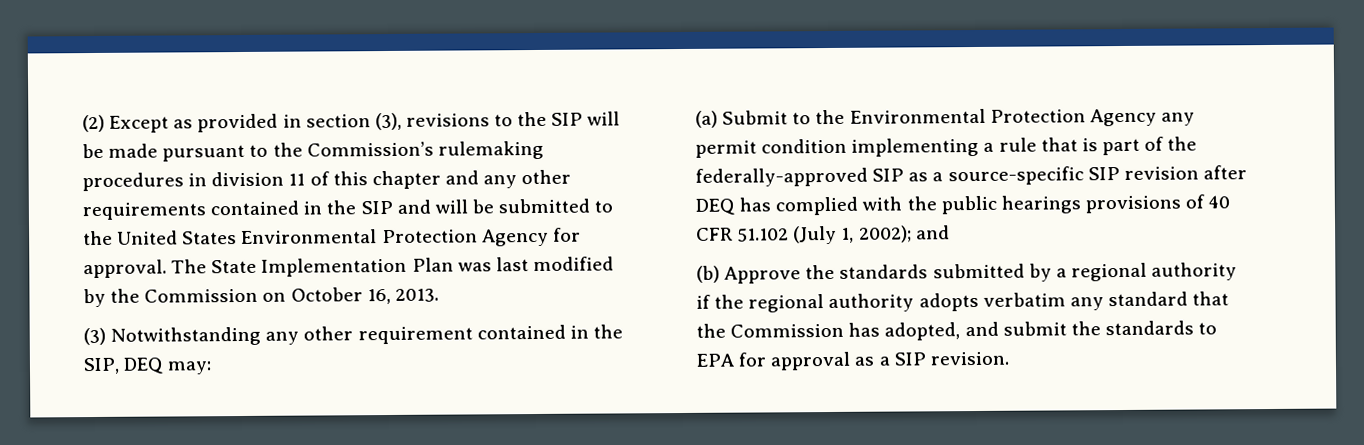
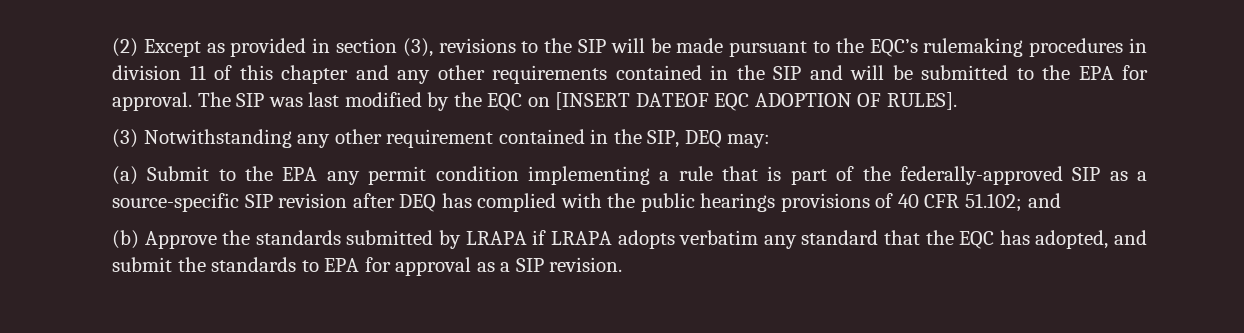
- (2) Except as provided in section (3), revisions to the SIP will be made pursuant to the Commission’s rulemaking procedures in division 11 of this chapter and any other requirements contained in the SIP and will be submitted to the United States Environmental Protection Agency for approval. The State Implementation Plan was last modified by the Commission on October 16, 2013.
+ (2) Except as provided in section (3), revisions to the SIP will be made pursuant to the EQC’s rulemaking procedures in division 11 of this chapter and any other requirements contained in the SIP and will be submitted to the EPA for approval. The SIP was last modified by the EQC on [INSERT DATEOF EQC ADOPTION OF RULES].
- (a) Submit to the Environmental Protection Agency any permit condition implementing a rule that is part of the federally-approved SIP as a source-specific SIP revision after DEQ has complied with the public hearings provisions of 40 CFR 51.102 (July 1, 2002); and
+ (a) Submit to the EPA any permit condition implementing a rule that is part of the federally-approved SIP as a source-specific SIP revision after DEQ has complied with the public hearings provisions of 40 CFR 51.102; and
- (b) Approve the standards submitted by a regional authority if the regional authority adopts verbatim any standard that the Commission has adopted, and submit the standards to EPA for approval as a SIP revision.
+ (b) Approve the standards submitted by LRAPA if LRAPA adopts verbatim any standard that the EQC has adopted, and submit the standards to EPA for approval as a SIP revision.

